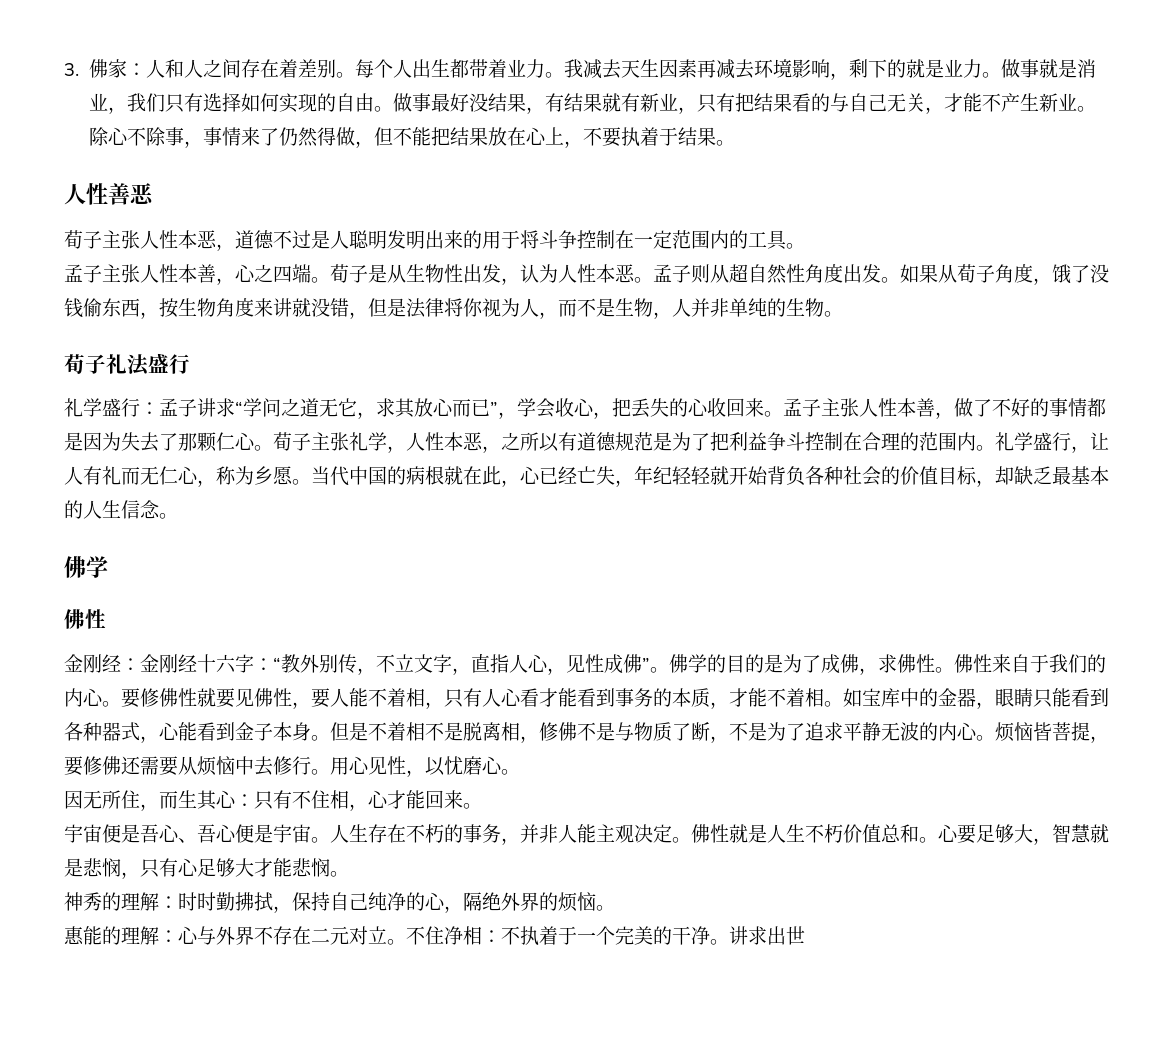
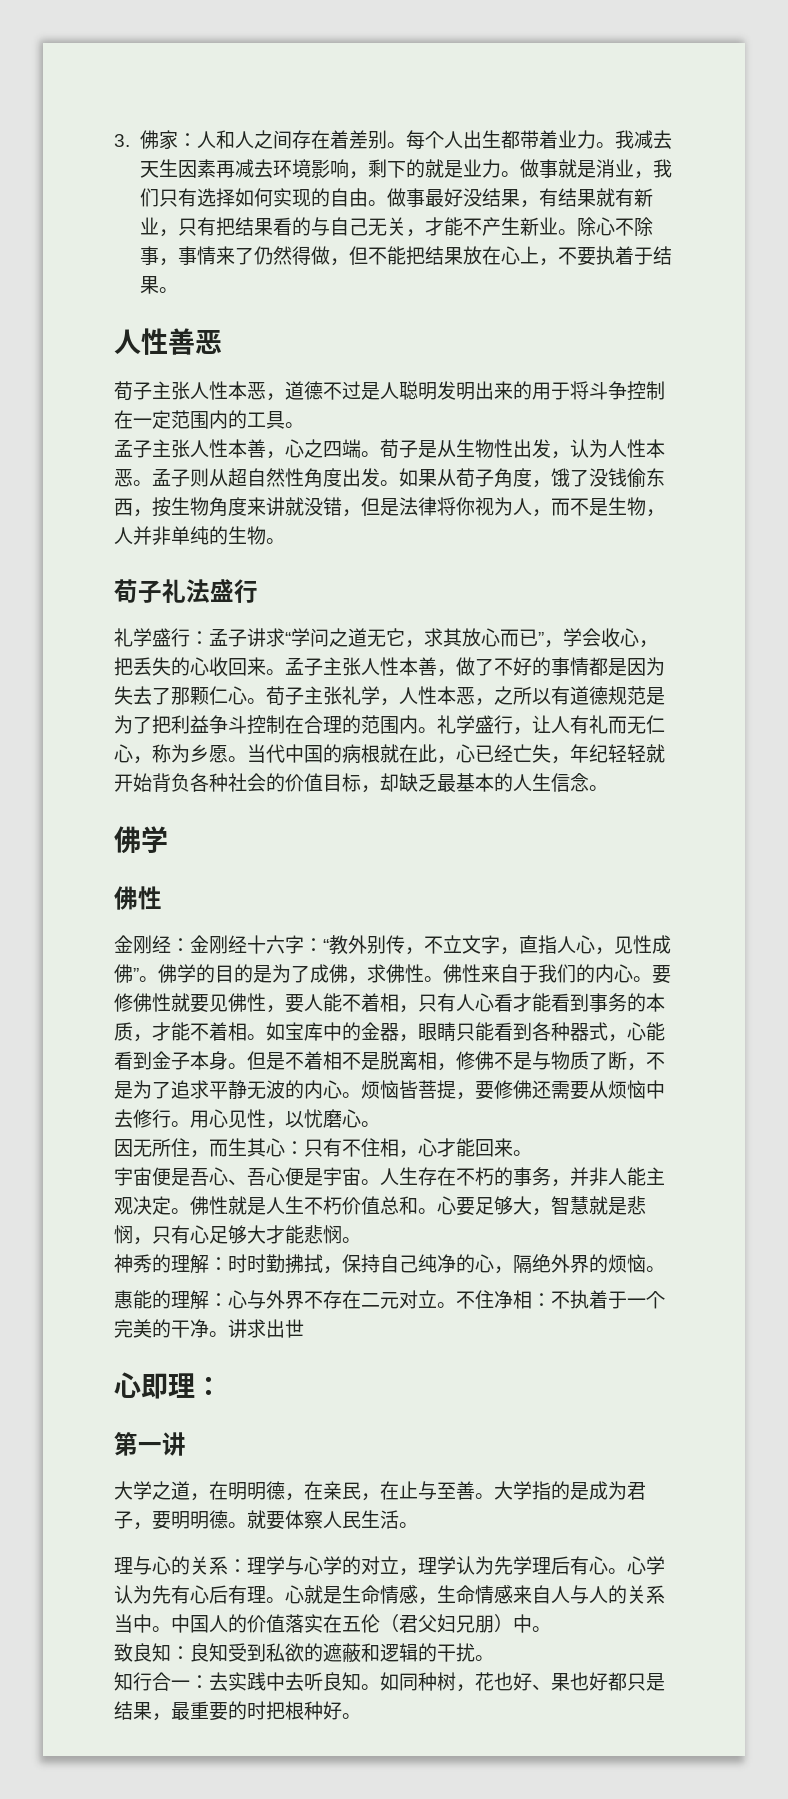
+ 心即理：
+ 第一讲
+ 大学之道，在明明德，在亲民，在止与至善。大学指的是成为君子，要明明德。就要体察人民生活。
+ 理与心的关系：理学与心学的对立，理学认为先学理后有心。心学认为先有心后有理。心就是生命情感，生命情感来自人与人的关系当中。中国人的价值落实在五伦（君父妇兄朋）中。
+ 致良知：良知受到私欲的遮蔽和逻辑的干扰。
+ 知行合一：去实践中去听良知。如同种树，花也好、果也好都只是结果，最重要的时把根种好。

